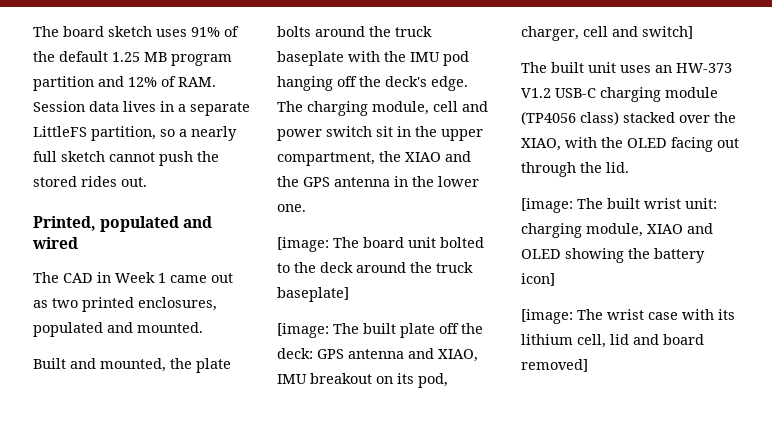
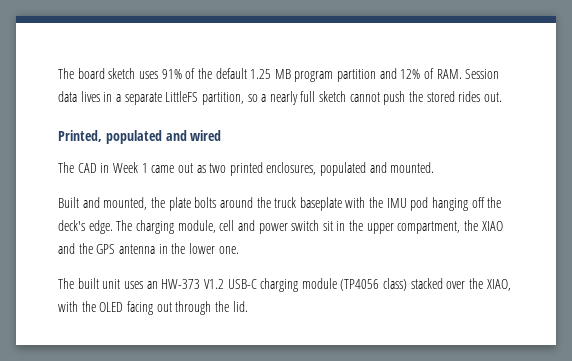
- [image: The board unit bolted to the deck around the truck baseplate]
- [image: The built plate off the deck: GPS antenna and XIAO, IMU breakout on its pod, charger, cell and switch]
- [image: The built wrist unit: charging module, XIAO and OLED showing the battery icon]
- [image: The wrist case with its lithium cell, lid and board removed]

